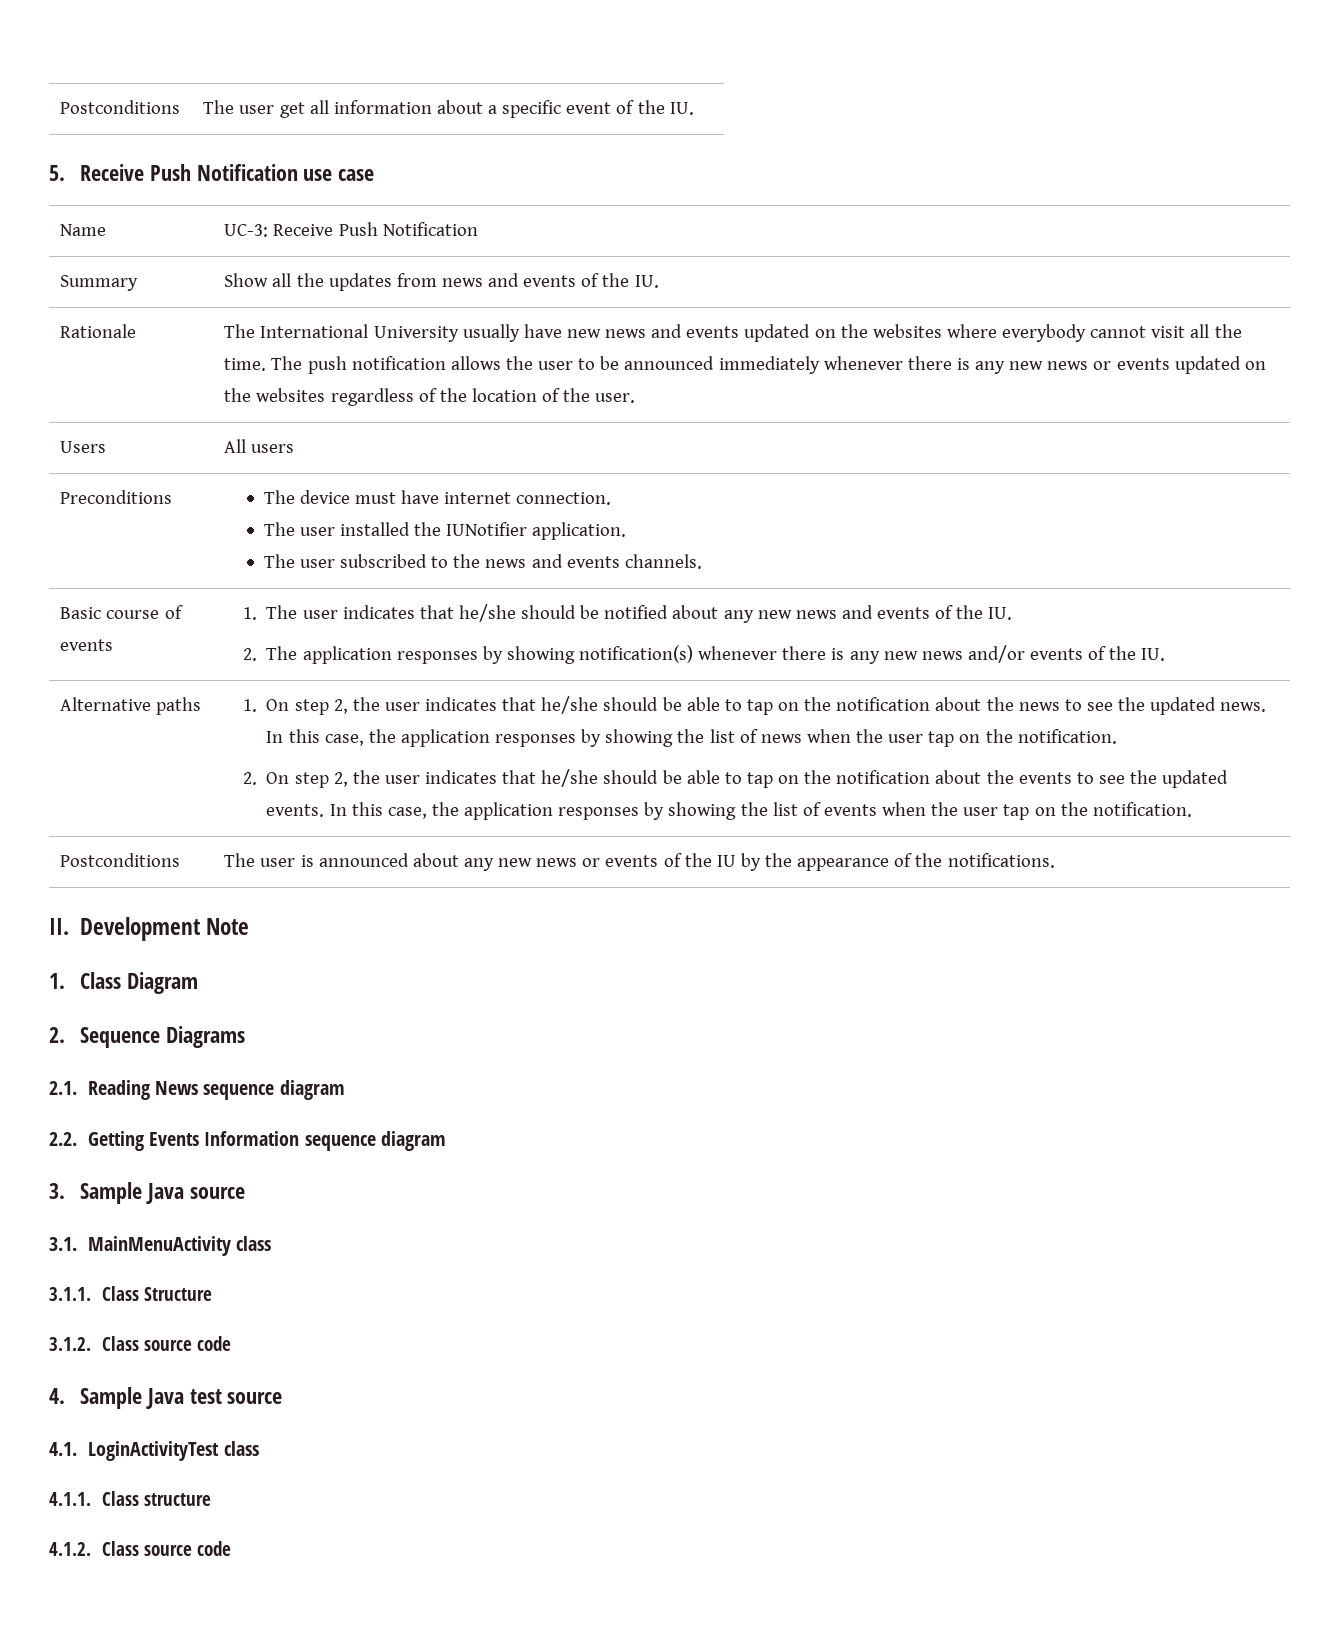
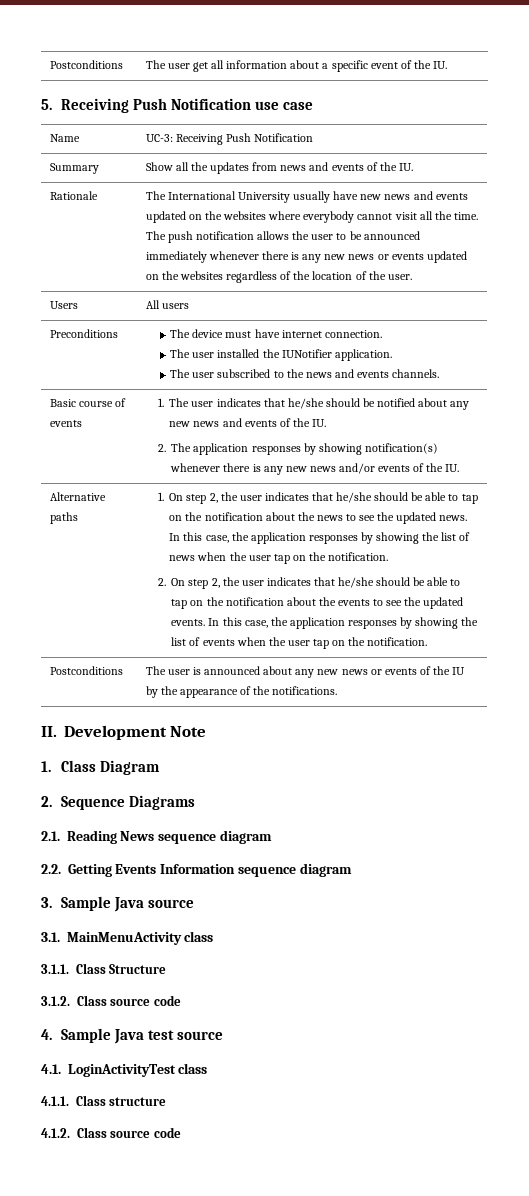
- 5. Receive Push Notification use case
+ 5. Receiving Push Notification use case
- Name | UC-3: Receive Push Notification
+ Name | UC-3: Receiving Push Notification

